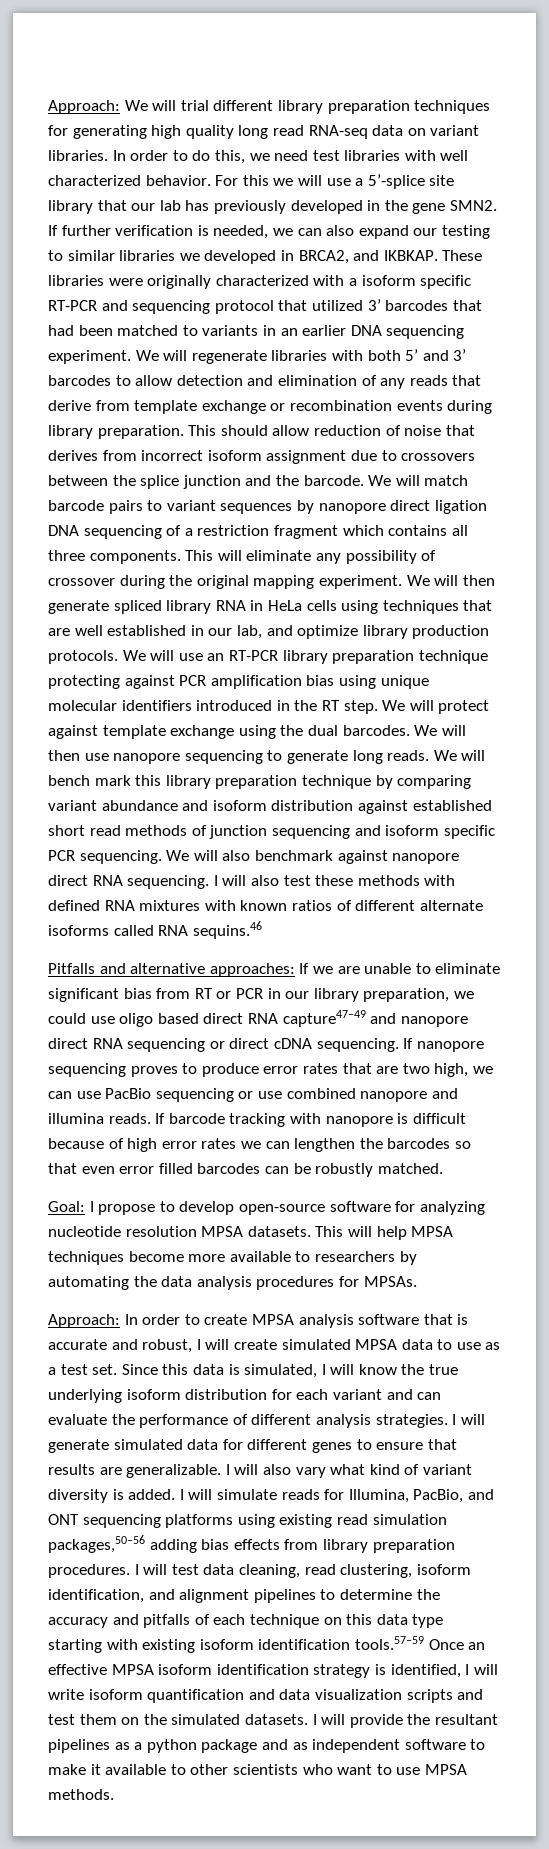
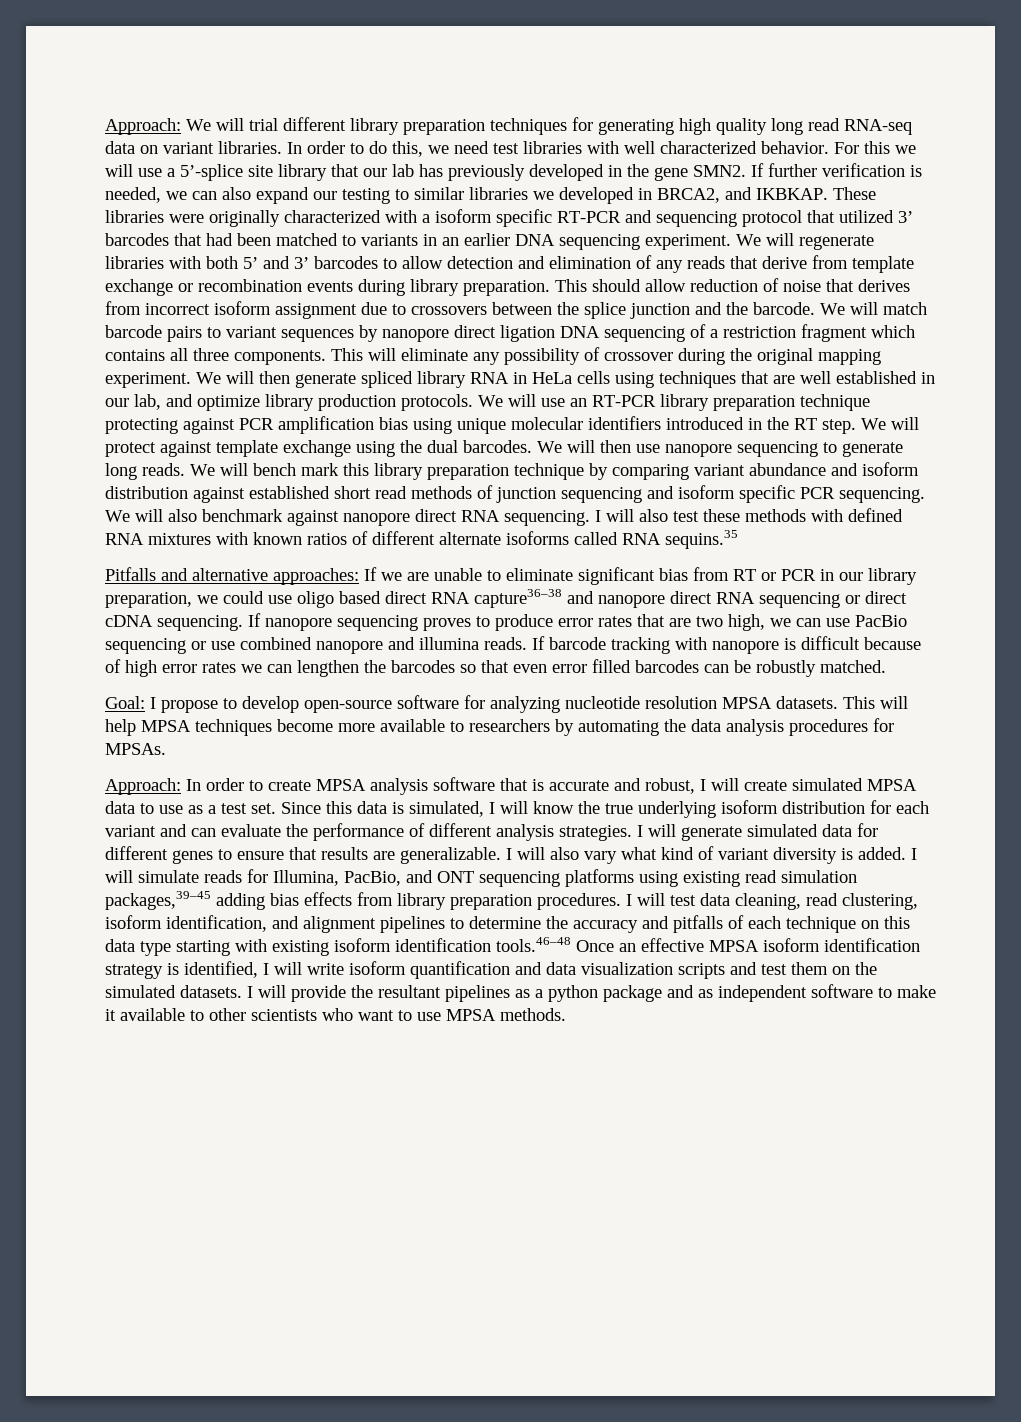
- I will also test these methods with defined RNA mixtures with known ratios of different alternate isoforms called RNA sequins.46
+ I will also test these methods with defined RNA mixtures with known ratios of different alternate isoforms called RNA sequins.35
- Pitfalls and alternative approaches: If we are unable to eliminate significant bias from RT or PCR in our library preparation, we could use oligo based direct RNA capture47–49 and nanopore direct RNA sequencing or direct cDNA sequencing.
+ Pitfalls and alternative approaches: If we are unable to eliminate significant bias from RT or PCR in our library preparation, we could use oligo based direct RNA capture36–38 and nanopore direct RNA sequencing or direct cDNA sequencing.
- I will simulate reads for Illumina, PacBio, and ONT sequencing platforms using existing read simulation packages,50–56 adding bias effects from library preparation procedures.
+ I will simulate reads for Illumina, PacBio, and ONT sequencing platforms using existing read simulation packages,39–45 adding bias effects from library preparation procedures.
- I will test data cleaning, read clustering, isoform identification, and alignment pipelines to determine the accuracy and pitfalls of each technique on this data type starting with existing isoform identification tools.57–59 Once an effective MPSA isoform identification strategy is identified, I will write isoform quantification and data visualization scripts and test them on the simulated datasets.
+ I will test data cleaning, read clustering, isoform identification, and alignment pipelines to determine the accuracy and pitfalls of each technique on this data type starting with existing isoform identification tools.46–48 Once an effective MPSA isoform identification strategy is identified, I will write isoform quantification and data visualization scripts and test them on the simulated datasets.

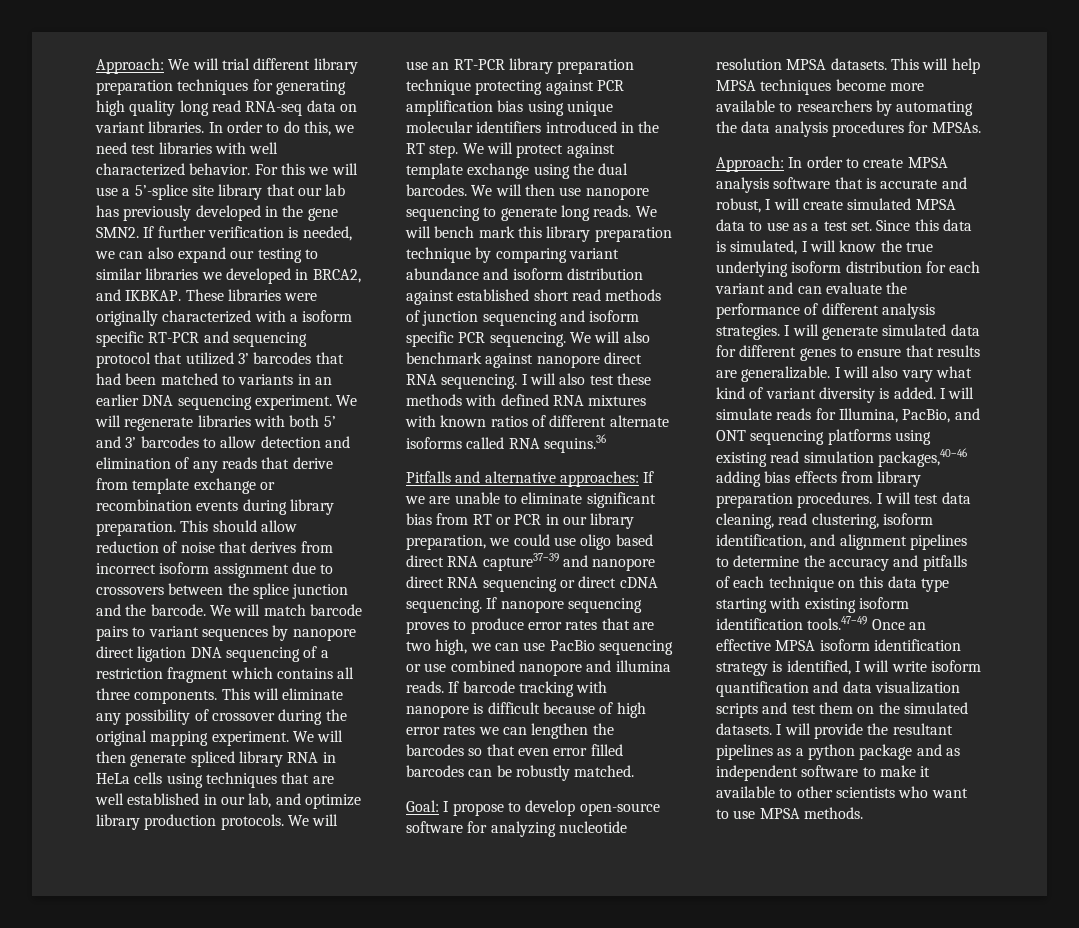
- I will also test these methods with defined RNA mixtures with known ratios of different alternate isoforms called RNA sequins.35
+ I will also test these methods with defined RNA mixtures with known ratios of different alternate isoforms called RNA sequins.36
- Pitfalls and alternative approaches: If we are unable to eliminate significant bias from RT or PCR in our library preparation, we could use oligo based direct RNA capture36–38 and nanopore direct RNA sequencing or direct cDNA sequencing.
+ Pitfalls and alternative approaches: If we are unable to eliminate significant bias from RT or PCR in our library preparation, we could use oligo based direct RNA capture37–39 and nanopore direct RNA sequencing or direct cDNA sequencing.
- I will simulate reads for Illumina, PacBio, and ONT sequencing platforms using existing read simulation packages,39–45 adding bias effects from library preparation procedures.
+ I will simulate reads for Illumina, PacBio, and ONT sequencing platforms using existing read simulation packages,40–46 adding bias effects from library preparation procedures.
- I will test data cleaning, read clustering, isoform identification, and alignment pipelines to determine the accuracy and pitfalls of each technique on this data type starting with existing isoform identification tools.46–48 Once an effective MPSA isoform identification strategy is identified, I will write isoform quantification and data visualization scripts and test them on the simulated datasets.
+ I will test data cleaning, read clustering, isoform identification, and alignment pipelines to determine the accuracy and pitfalls of each technique on this data type starting with existing isoform identification tools.47–49 Once an effective MPSA isoform identification strategy is identified, I will write isoform quantification and data visualization scripts and test them on the simulated datasets.

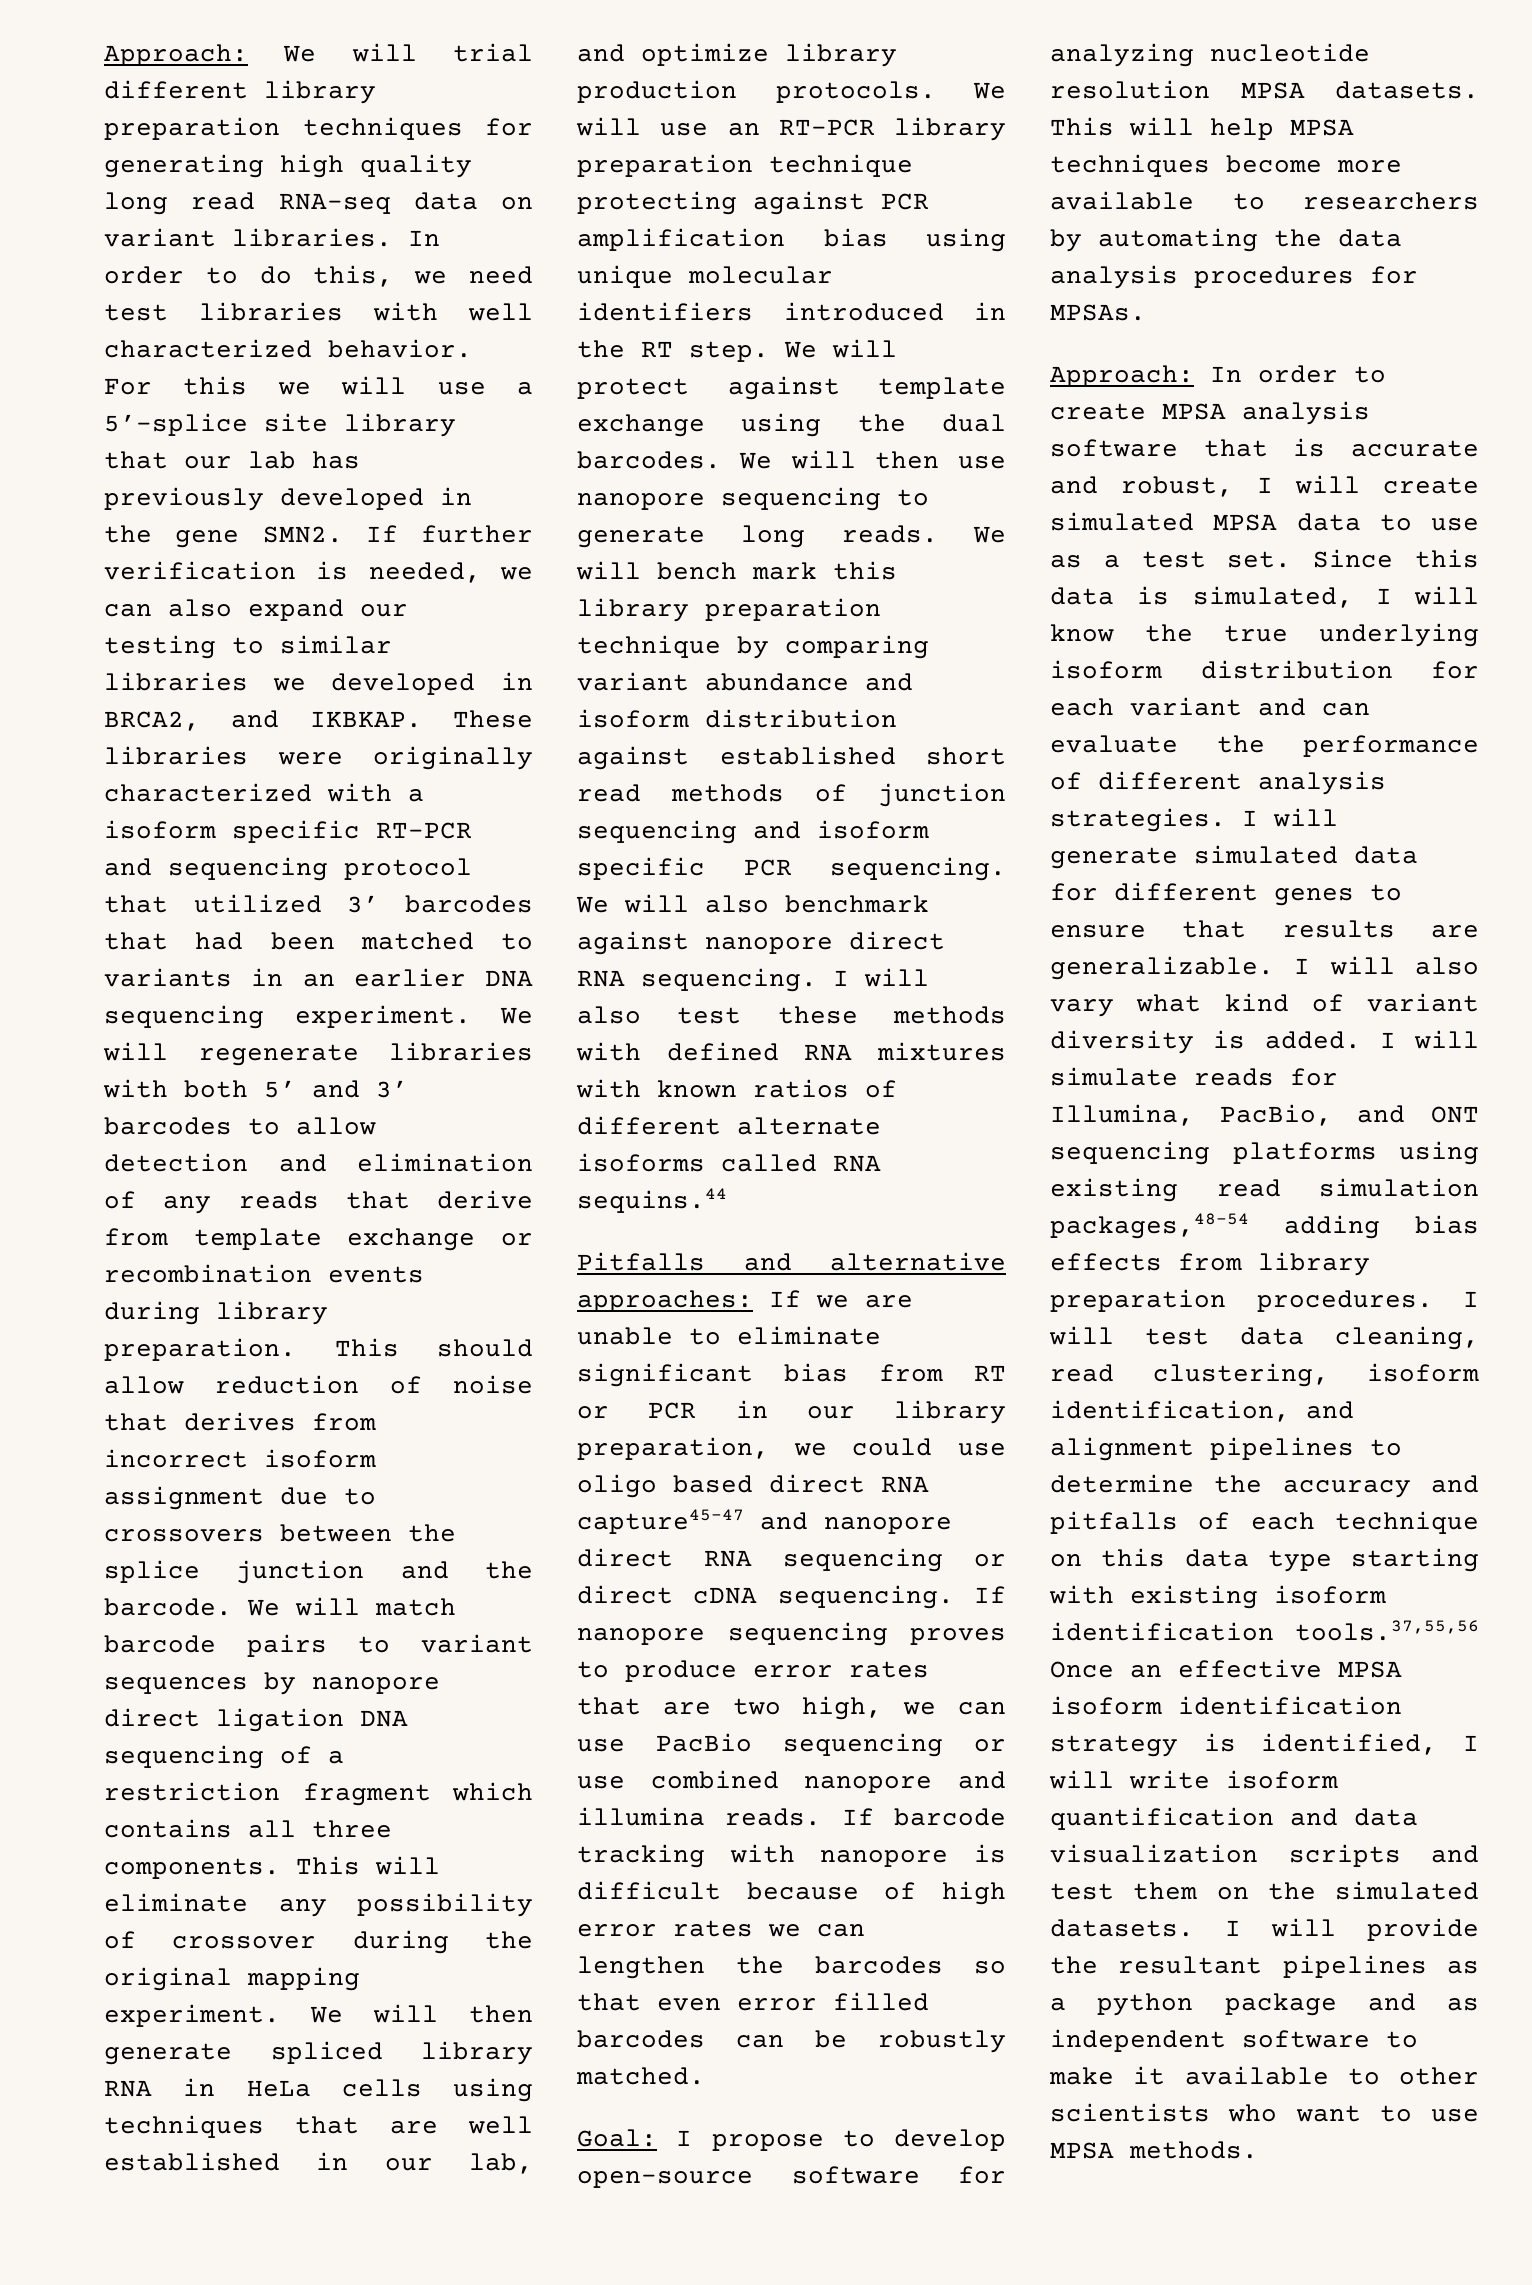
- I will also test these methods with defined RNA mixtures with known ratios of different alternate isoforms called RNA sequins.36
+ I will also test these methods with defined RNA mixtures with known ratios of different alternate isoforms called RNA sequins.44
- Pitfalls and alternative approaches: If we are unable to eliminate significant bias from RT or PCR in our library preparation, we could use oligo based direct RNA capture37–39 and nanopore direct RNA sequencing or direct cDNA sequencing.
+ Pitfalls and alternative approaches: If we are unable to eliminate significant bias from RT or PCR in our library preparation, we could use oligo based direct RNA capture45–47 and nanopore direct RNA sequencing or direct cDNA sequencing.
- I will simulate reads for Illumina, PacBio, and ONT sequencing platforms using existing read simulation packages,40–46 adding bias effects from library preparation procedures.
+ I will simulate reads for Illumina, PacBio, and ONT sequencing platforms using existing read simulation packages,48–54 adding bias effects from library preparation procedures.
- I will test data cleaning, read clustering, isoform identification, and alignment pipelines to determine the accuracy and pitfalls of each technique on this data type starting with existing isoform identification tools.47–49 Once an effective MPSA isoform identification strategy is identified, I will write isoform quantification and data visualization scripts and test them on the simulated datasets.
+ I will test data cleaning, read clustering, isoform identification, and alignment pipelines to determine the accuracy and pitfalls of each technique on this data type starting with existing isoform identification tools.37,55,56 Once an effective MPSA isoform identification strategy is identified, I will write isoform quantification and data visualization scripts and test them on the simulated datasets.

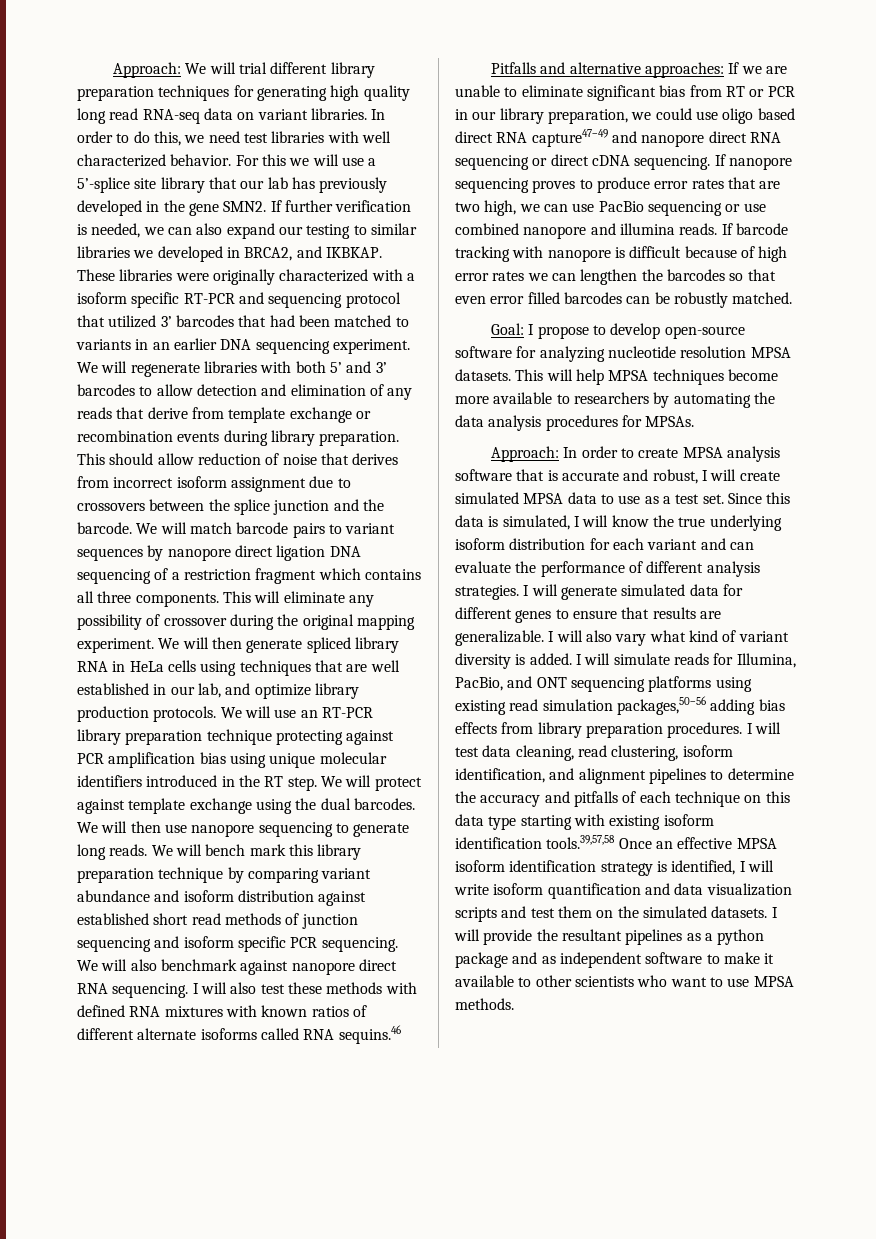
- I will also test these methods with defined RNA mixtures with known ratios of different alternate isoforms called RNA sequins.44
+ I will also test these methods with defined RNA mixtures with known ratios of different alternate isoforms called RNA sequins.46
- Pitfalls and alternative approaches: If we are unable to eliminate significant bias from RT or PCR in our library preparation, we could use oligo based direct RNA capture45–47 and nanopore direct RNA sequencing or direct cDNA sequencing.
+ Pitfalls and alternative approaches: If we are unable to eliminate significant bias from RT or PCR in our library preparation, we could use oligo based direct RNA capture47–49 and nanopore direct RNA sequencing or direct cDNA sequencing.
- I will simulate reads for Illumina, PacBio, and ONT sequencing platforms using existing read simulation packages,48–54 adding bias effects from library preparation procedures.
+ I will simulate reads for Illumina, PacBio, and ONT sequencing platforms using existing read simulation packages,50–56 adding bias effects from library preparation procedures.
- I will test data cleaning, read clustering, isoform identification, and alignment pipelines to determine the accuracy and pitfalls of each technique on this data type starting with existing isoform identification tools.37,55,56 Once an effective MPSA isoform identification strategy is identified, I will write isoform quantification and data visualization scripts and test them on the simulated datasets.
+ I will test data cleaning, read clustering, isoform identification, and alignment pipelines to determine the accuracy and pitfalls of each technique on this data type starting with existing isoform identification tools.39,57,58 Once an effective MPSA isoform identification strategy is identified, I will write isoform quantification and data visualization scripts and test them on the simulated datasets.

